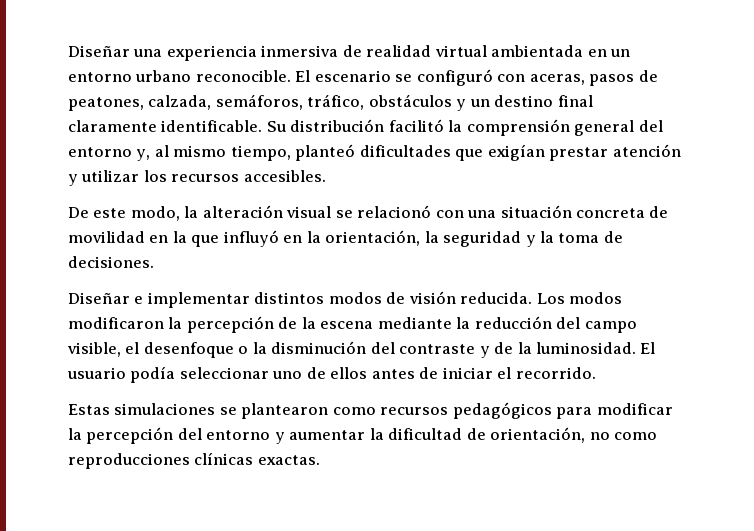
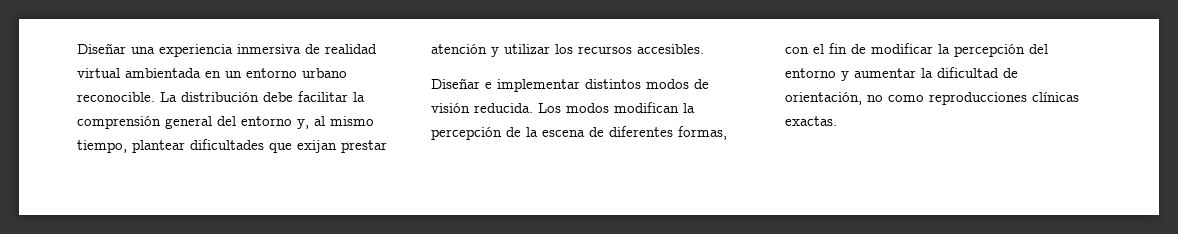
- El escenario se configuró con aceras, pasos de peatones, calzada, semáforos, tráfico, obstáculos y un destino final claramente identificable. Su distribución facilitó la comprensión general del entorno y, al mismo tiempo, planteó dificultades que exigían prestar atención y utilizar los recursos accesibles.
+ La distribución debe facilitar la comprensión general del entorno y, al mismo tiempo, plantear dificultades que exijan prestar atención y utilizar los recursos accesibles.
- De este modo, la alteración visual se relacionó con una situación concreta de movilidad en la que influyó en la orientación, la seguridad y la toma de decisiones.
- Los modos modificaron la percepción de la escena mediante la reducción del campo visible, el desenfoque o la disminución del contraste y de la luminosidad. El usuario podía seleccionar uno de ellos antes de iniciar el recorrido.
- Estas simulaciones se plantearon como recursos pedagógicos para modificar la percepción del entorno y aumentar la dificultad de orientación, no como reproducciones clínicas exactas.
+ Los modos modifican la percepción de la escena de diferentes formas, con el fin de modificar la percepción del entorno y aumentar la dificultad de orientación, no como reproducciones clínicas exactas.

